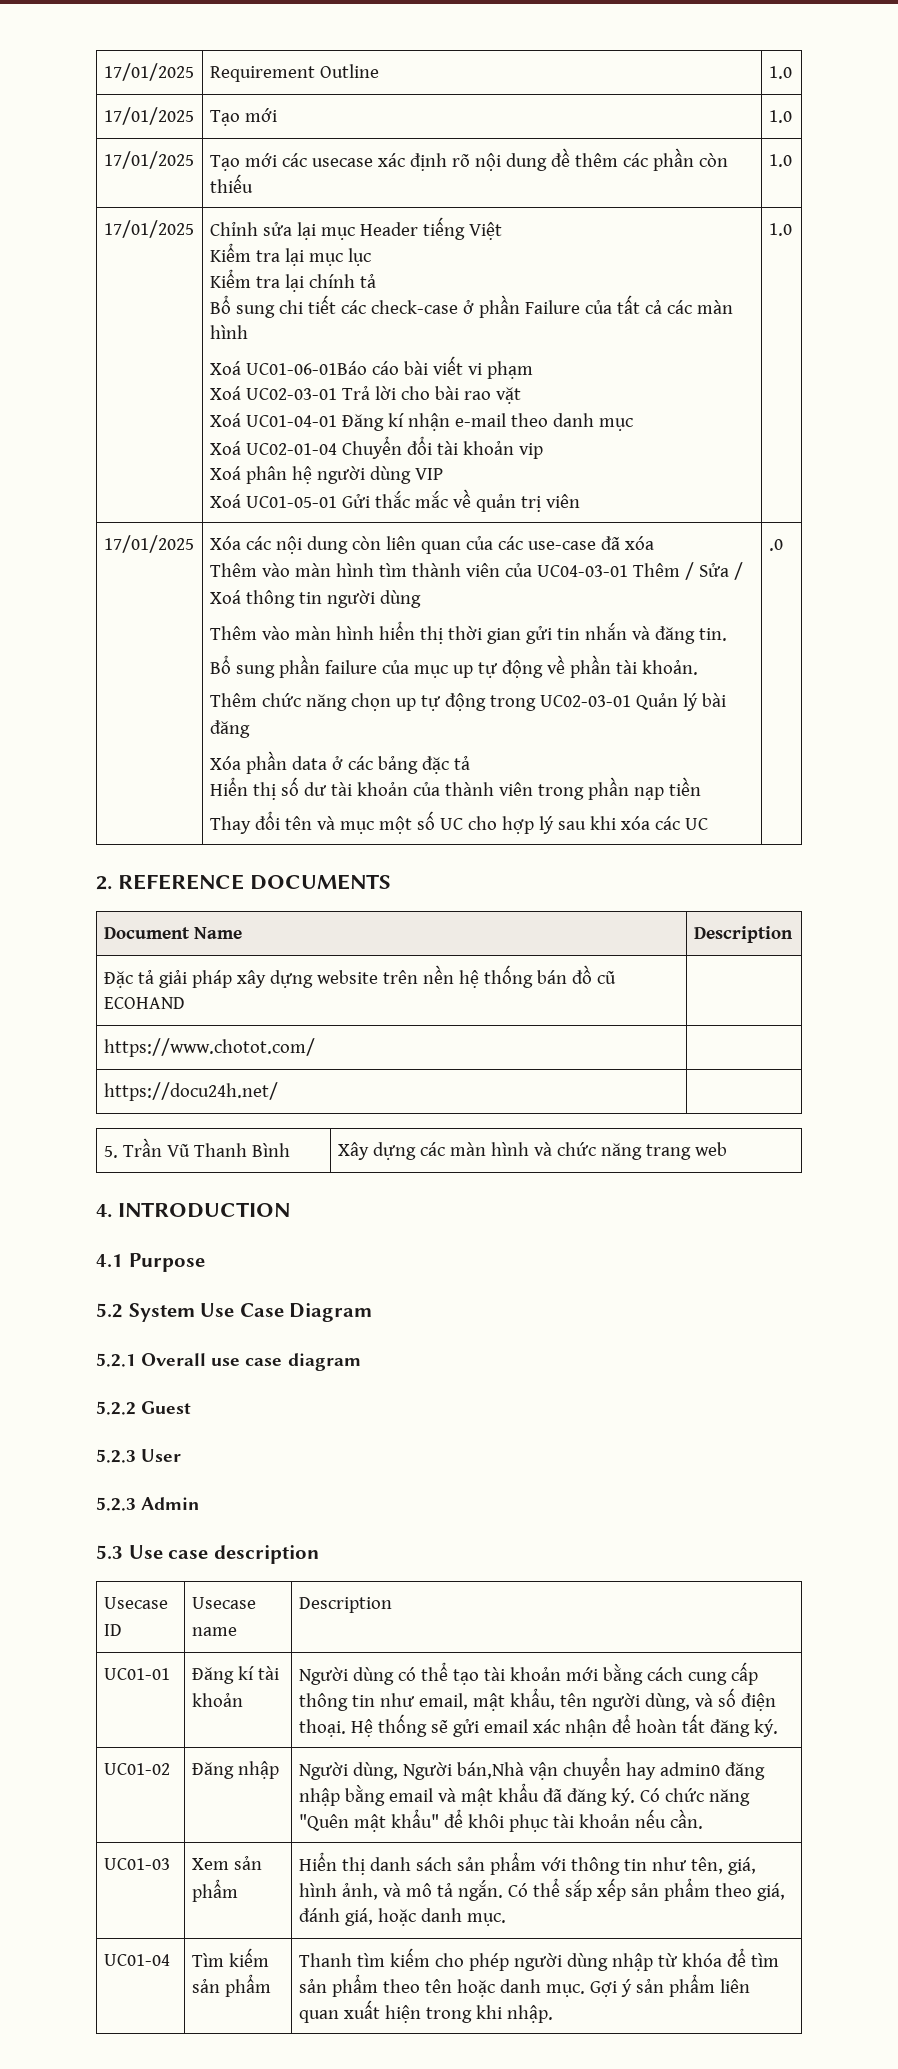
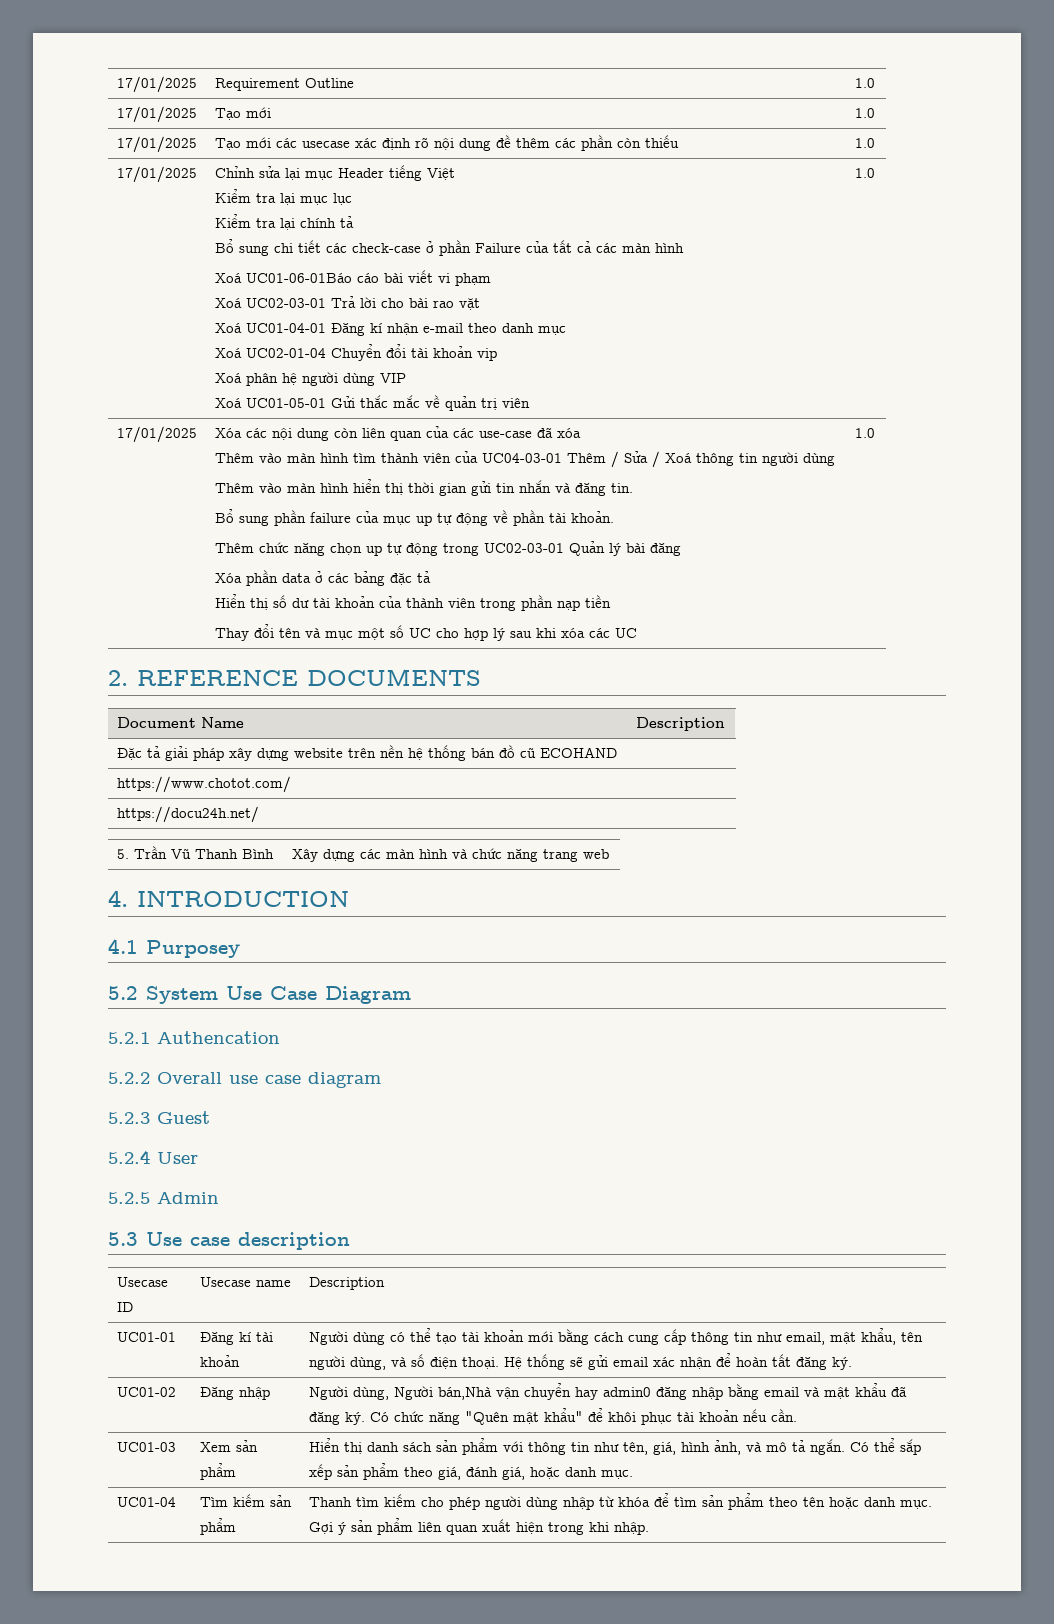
- Thay đổi tên và mục một số UC cho hợp lý sau khi xóa các UC | .0
+ Thay đổi tên và mục một số UC cho hợp lý sau khi xóa các UC | 1.0
- 4.1 Purpose
+ 4.1 Purposey
- 5.2.1 Overall use case diagram
+ 5.2.1 Authencation
+ 5.2.2 Overall use case diagram
- 5.2.2 Guest
+ 5.2.3 Guest
- 5.2.3 User
+ 5.2.4 User
- 5.2.3 Admin
+ 5.2.5 Admin

